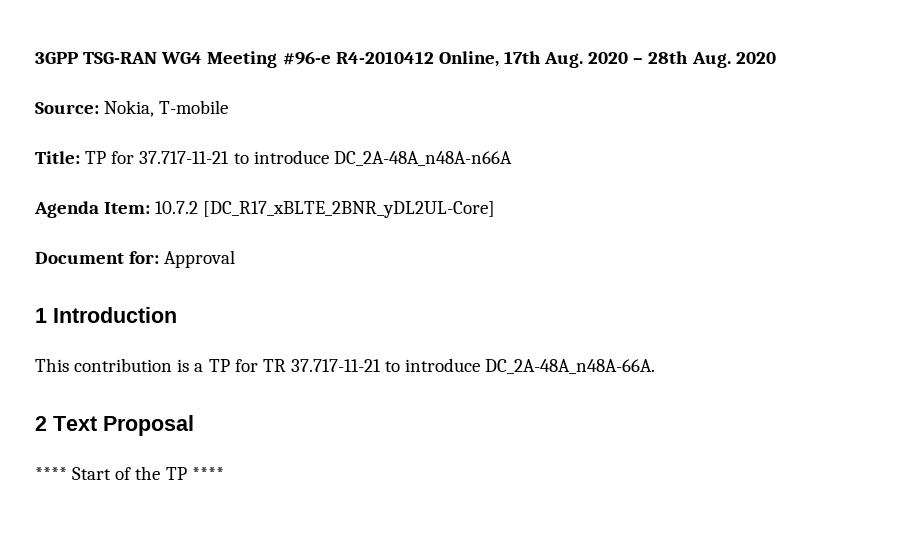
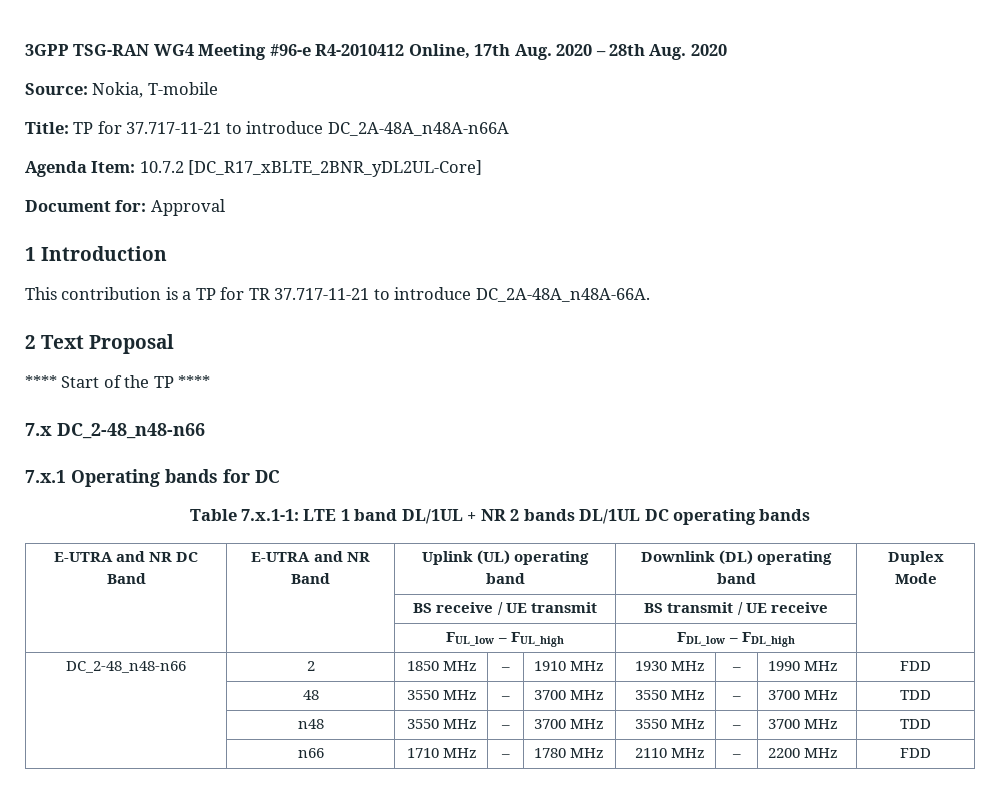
+ 7.x DC_2-48_n48-n66
+ 7.x.1 Operating bands for DC
+ Table 7.x.1-1: LTE 1 band DL/1UL + NR 2 bands DL/1UL DC operating bands
+ E-UTRA and NR DC Band | E-UTRA and NR Band | Uplink (UL) operating band | Downlink (DL) operating band | Duplex Mode
+ | | BS receive / UE transmit | BS transmit / UE receive |
+ | | FUL_low – FUL_high | FDL_low – FDL_high |
+ DC_2-48_n48-n66 | 2 | 1850 MHz | – | 1910 MHz | 1930 MHz | – | 1990 MHz | FDD
+ | 48 | 3550 MHz | – | 3700 MHz | 3550 MHz | – | 3700 MHz | TDD
+ | n48 | 3550 MHz | – | 3700 MHz | 3550 MHz | – | 3700 MHz | TDD
+ | n66 | 1710 MHz | – | 1780 MHz | 2110 MHz | – | 2200 MHz | FDD

